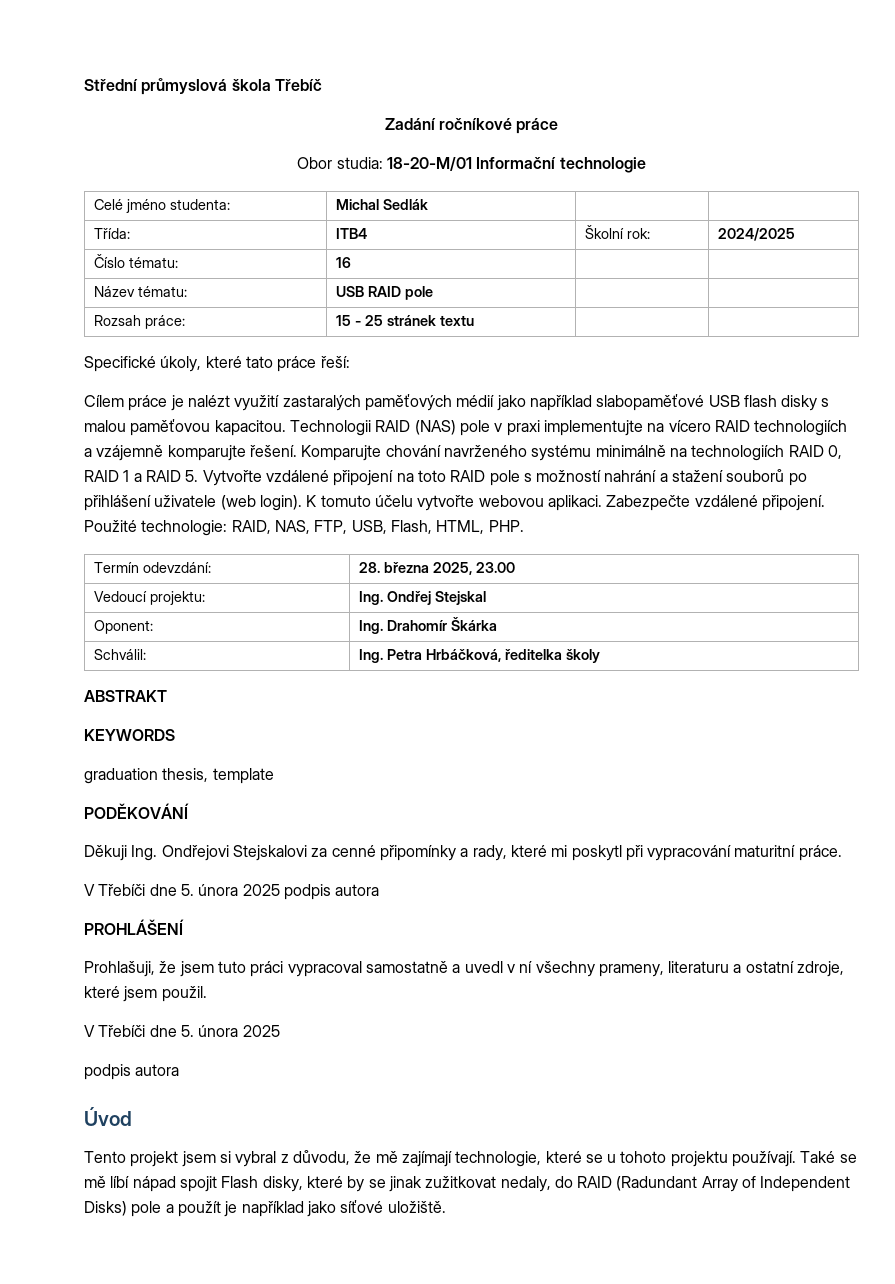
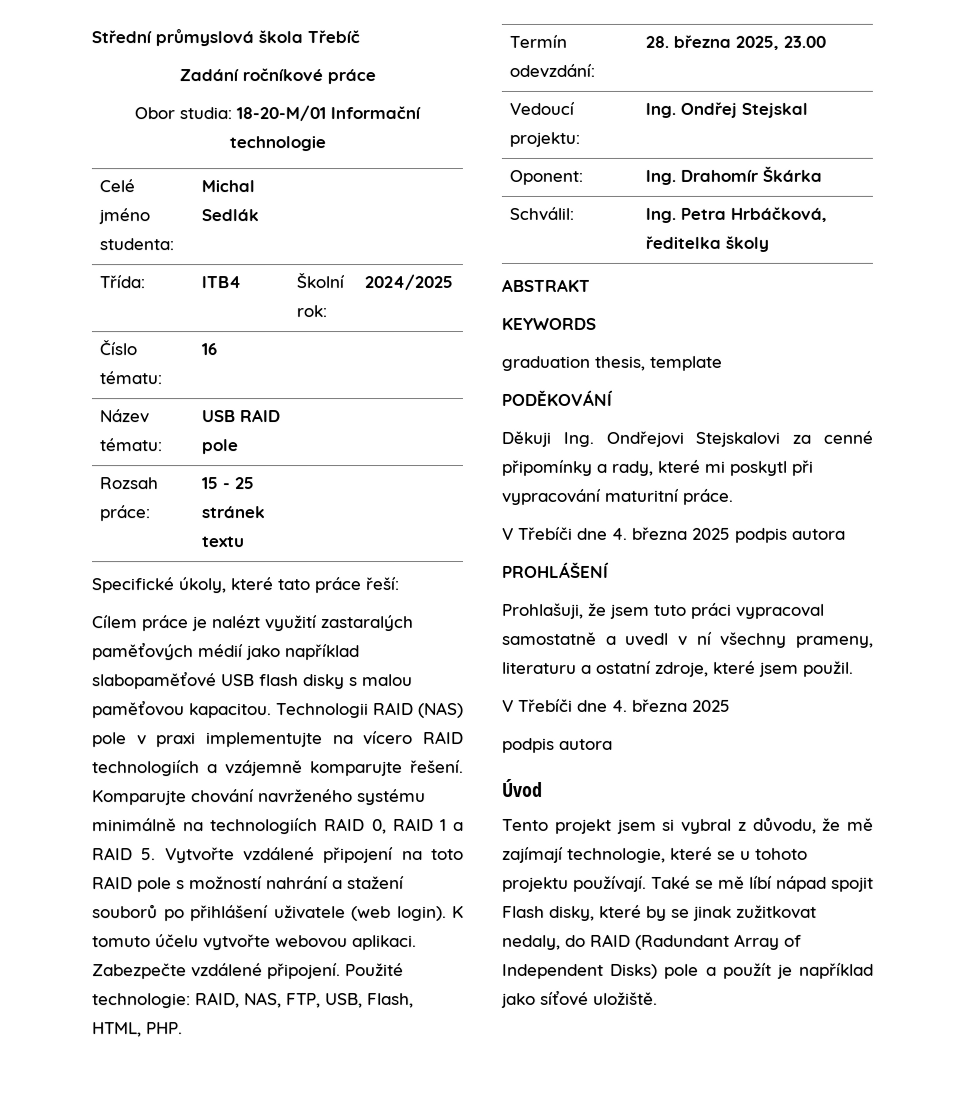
- V Třebíči dne 5. února 2025 podpis autora
+ V Třebíči dne 4. března 2025 podpis autora
  Prohlašuji, že jsem tuto práci vypracoval samostatně a uvedl v ní všechny prameny, literaturu a ostatní zdroje, které jsem použil.
- V Třebíči dne 5. února 2025
+ V Třebíči dne 4. března 2025

